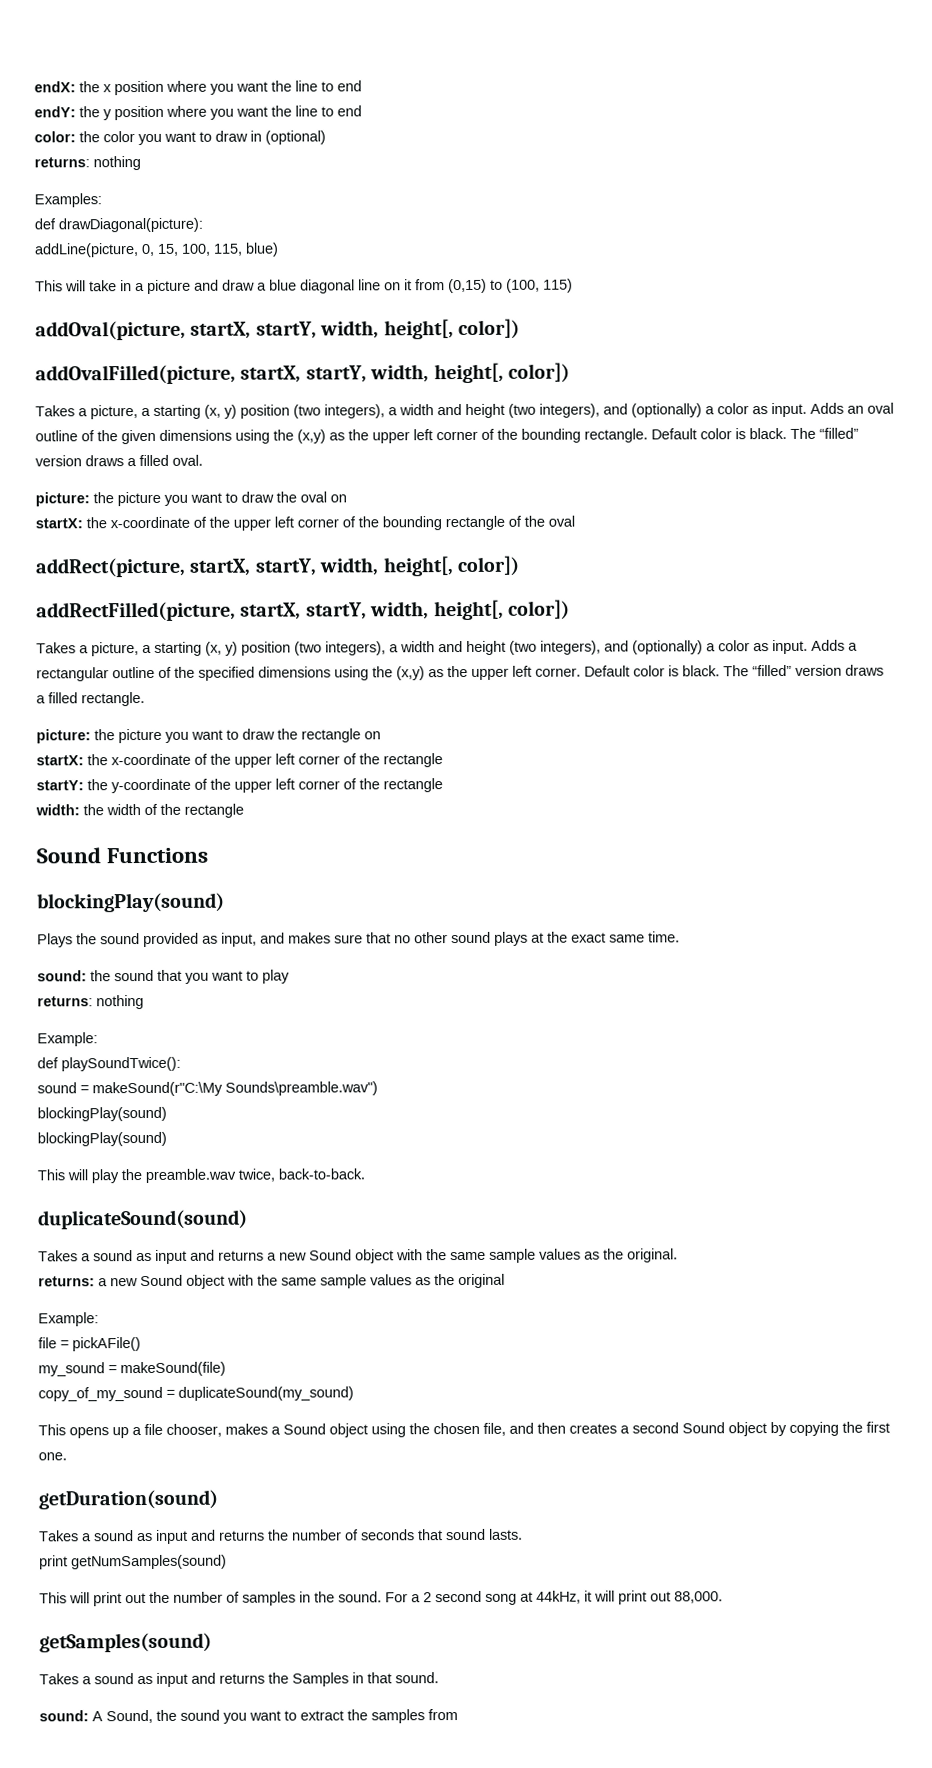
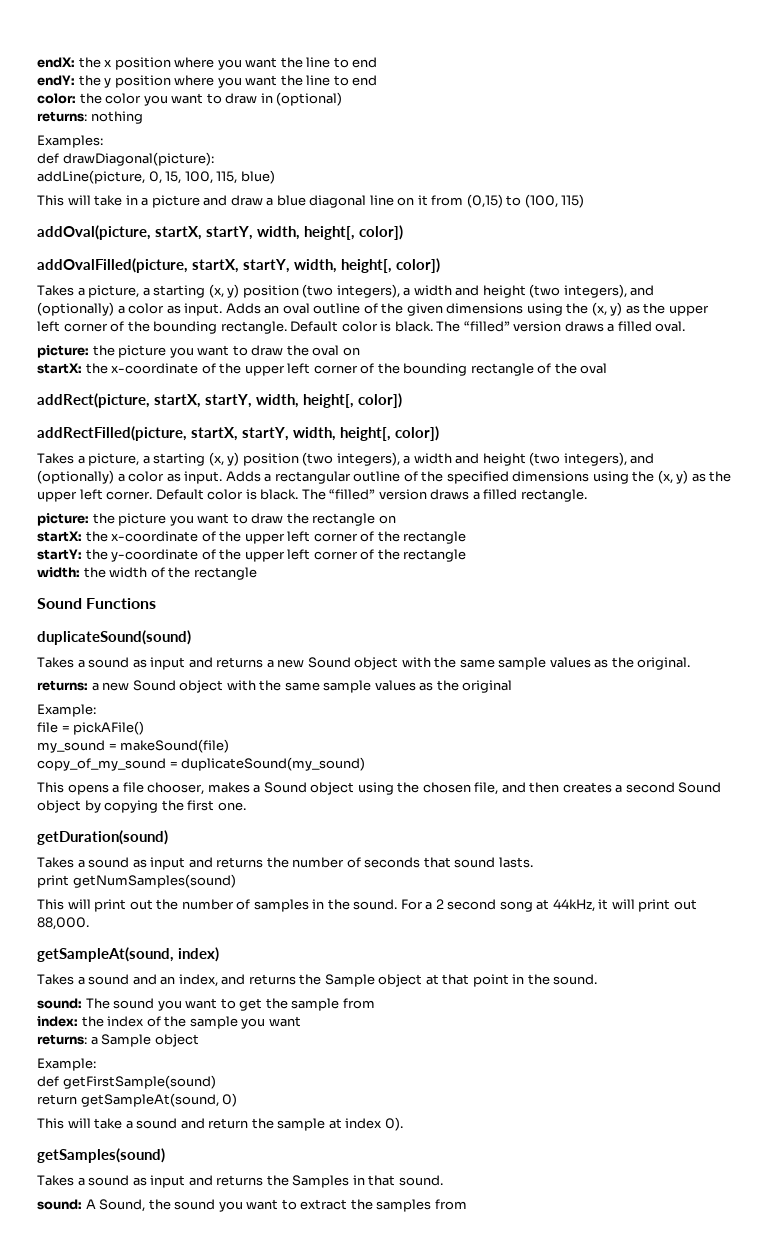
- Adds an oval outline of the given dimensions using the (x,y) as the upper left corner of the bounding rectangle.
+ Adds an oval outline of the given dimensions using the (x, y) as the upper left corner of the bounding rectangle.
- Adds a rectangular outline of the specified dimensions using the (x,y) as the upper left corner.
+ Adds a rectangular outline of the specified dimensions using the (x, y) as the upper left corner.
  Sound Functions
- blockingPlay(sound)
- Plays the sound provided as input, and makes sure that no other sound plays at the exact same time.
- sound: the sound that you want to play
- returns: nothing
- Example:
- def playSoundTwice():
- sound = makeSound(r"C:\My Sounds\preamble.wav")
- blockingPlay(sound)
- blockingPlay(sound)
- This will play the preamble.wav twice, back-to-back.
- This opens up a file chooser, makes a Sound object using the chosen file, and then creates a second Sound object by copying the first one.
+ This opens a file chooser, makes a Sound object using the chosen file, and then creates a second Sound object by copying the first one.
+ getSampleAt(sound, index)
+ Takes a sound and an index, and returns the Sample object at that point in the sound.
+ sound: The sound you want to get the sample from
+ index: the index of the sample you want
+ returns: a Sample object
+ Example:
+ def getFirstSample(sound)
+ return getSampleAt(sound, 0)
+ This will take a sound and return the sample at index 0).

